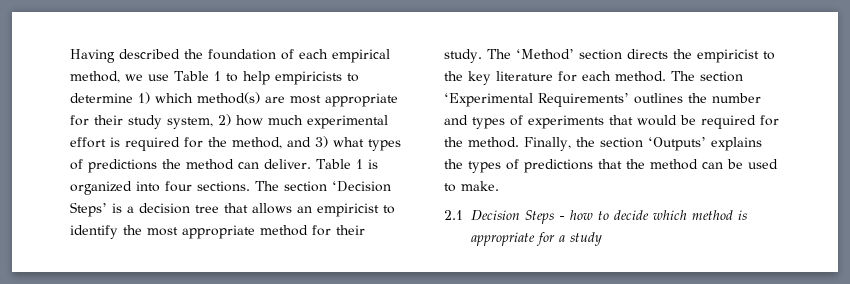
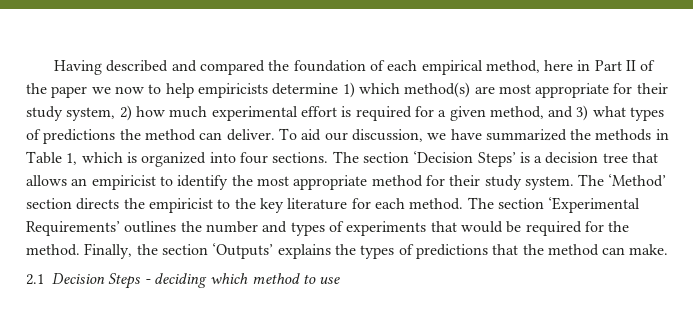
- Having described the foundation of each empirical method, we use Table 1 to help empiricists to determine 1) which method(s) are most appropriate for their study system, 2) how much experimental effort is required for the method, and 3) what types of predictions the method can deliver.
+ Having described and compared the foundation of each empirical method, here in Part II of the paper we now to help empiricists determine 1) which method(s) are most appropriate for their study system, 2) how much experimental effort is required for a given method, and 3) what types of predictions the method can deliver.
- Table 1 is organized into four sections.
+ To aid our discussion, we have summarized the methods in Table 1, which is organized into four sections.
- The section ‘Decision Steps’ is a decision tree that allows an empiricist to identify the most appropriate method for their study.
+ The section ‘Decision Steps’ is a decision tree that allows an empiricist to identify the most appropriate method for their study system.
- Finally, the section ‘Outputs’ explains the types of predictions that the method can be used to make.
+ Finally, the section ‘Outputs’ explains the types of predictions that the method can make.
- 2.1 Decision Steps - how to decide which method is appropriate for a study
+ 2.1 Decision Steps - deciding which method to use

